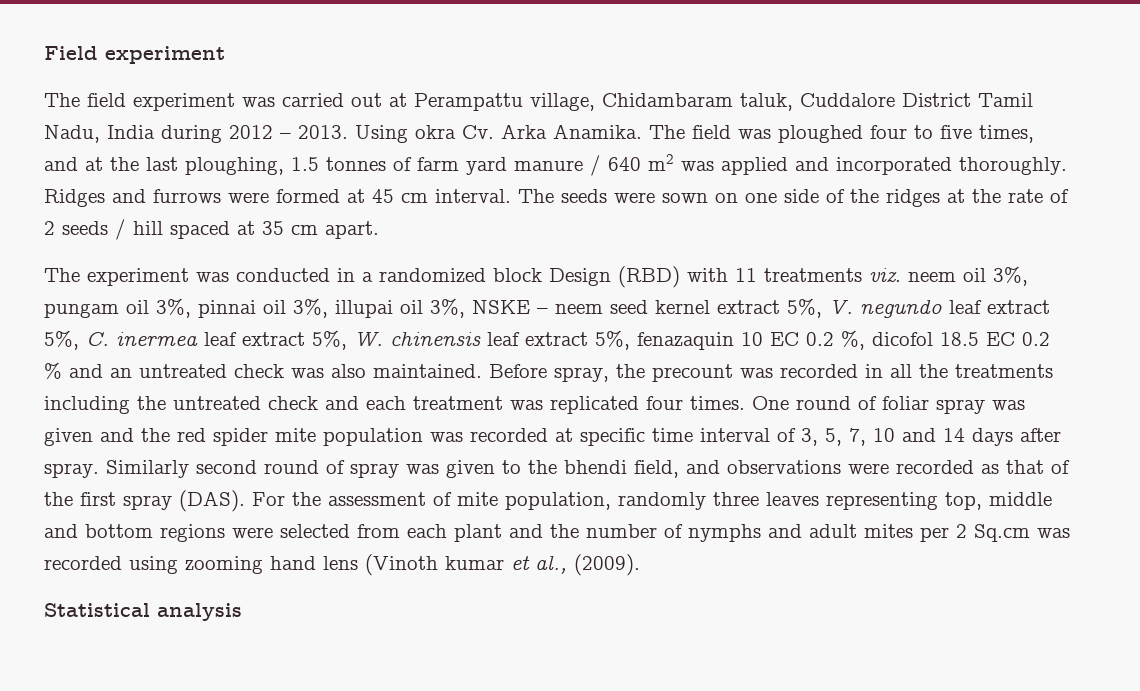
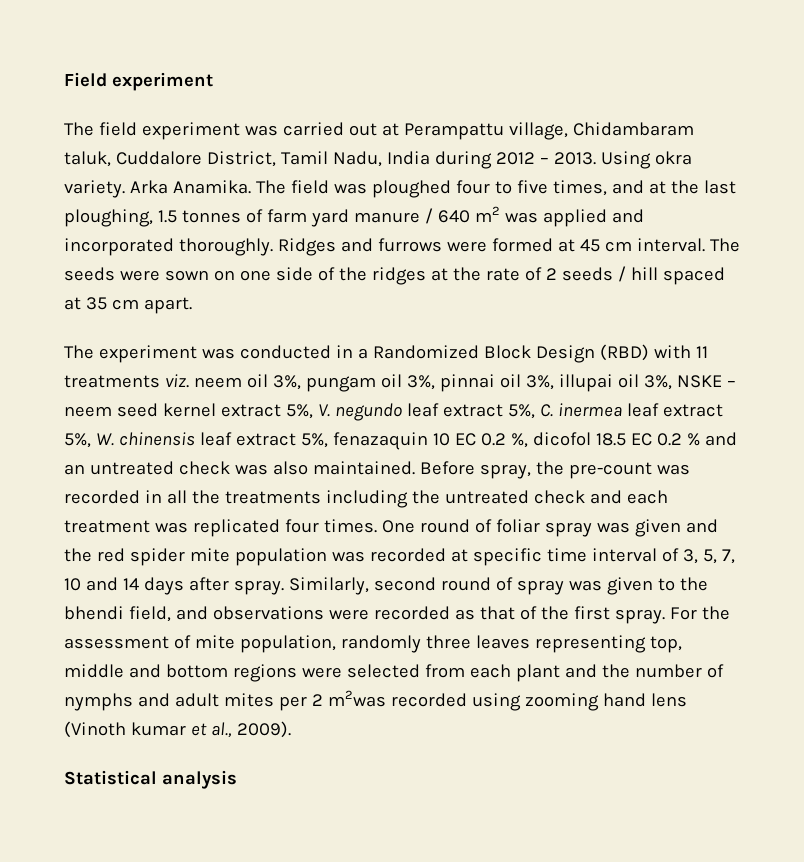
- The field experiment was carried out at Perampattu village, Chidambaram taluk, Cuddalore District Tamil Nadu, India during 2012 – 2013.
+ The field experiment was carried out at Perampattu village, Chidambaram taluk, Cuddalore District, Tamil Nadu, India during 2012 – 2013.
- Using okra Cv. Arka Anamika.
+ Using okra variety. Arka Anamika.
- The experiment was conducted in a randomized block Design (RBD) with 11 treatments viz. neem oil 3%, pungam oil 3%, pinnai oil 3%, illupai oil 3%, NSKE – neem seed kernel extract 5%, V. negundo leaf extract 5%, C. inermea leaf extract 5%, W. chinensis leaf extract 5%, fenazaquin 10 EC 0.2 %, dicofol 18.5 EC 0.2 % and an untreated check was also maintained.
+ The experiment was conducted in a Randomized Block Design (RBD) with 11 treatments viz. neem oil 3%, pungam oil 3%, pinnai oil 3%, illupai oil 3%, NSKE – neem seed kernel extract 5%, V. negundo leaf extract 5%, C. inermea leaf extract 5%, W. chinensis leaf extract 5%, fenazaquin 10 EC 0.2 %, dicofol 18.5 EC 0.2 % and an untreated check was also maintained.
- Before spray, the precount was recorded in all the treatments including the untreated check and each treatment was replicated four times.
+ Before spray, the pre-count was recorded in all the treatments including the untreated check and each treatment was replicated four times.
- Similarly second round of spray was given to the bhendi field, and observations were recorded as that of the first spray (DAS).
+ Similarly, second round of spray was given to the bhendi field, and observations were recorded as that of the first spray.
- For the assessment of mite population, randomly three leaves representing top, middle and bottom regions were selected from each plant and the number of nymphs and adult mites per 2 Sq.cm was recorded using zooming hand lens (Vinoth kumar et al., (2009).
+ For the assessment of mite population, randomly three leaves representing top, middle and bottom regions were selected from each plant and the number of nymphs and adult mites per 2 m2was recorded using zooming hand lens (Vinoth kumar et al., 2009).

